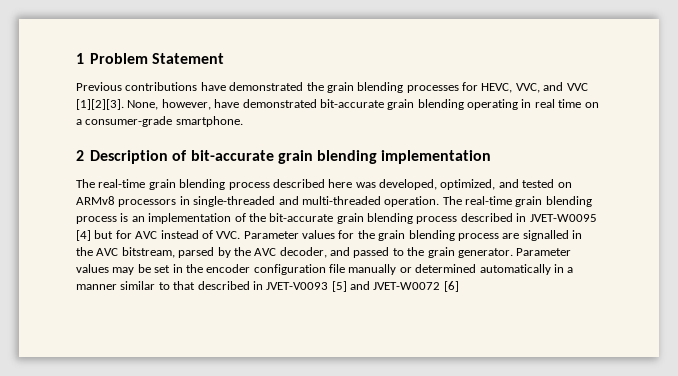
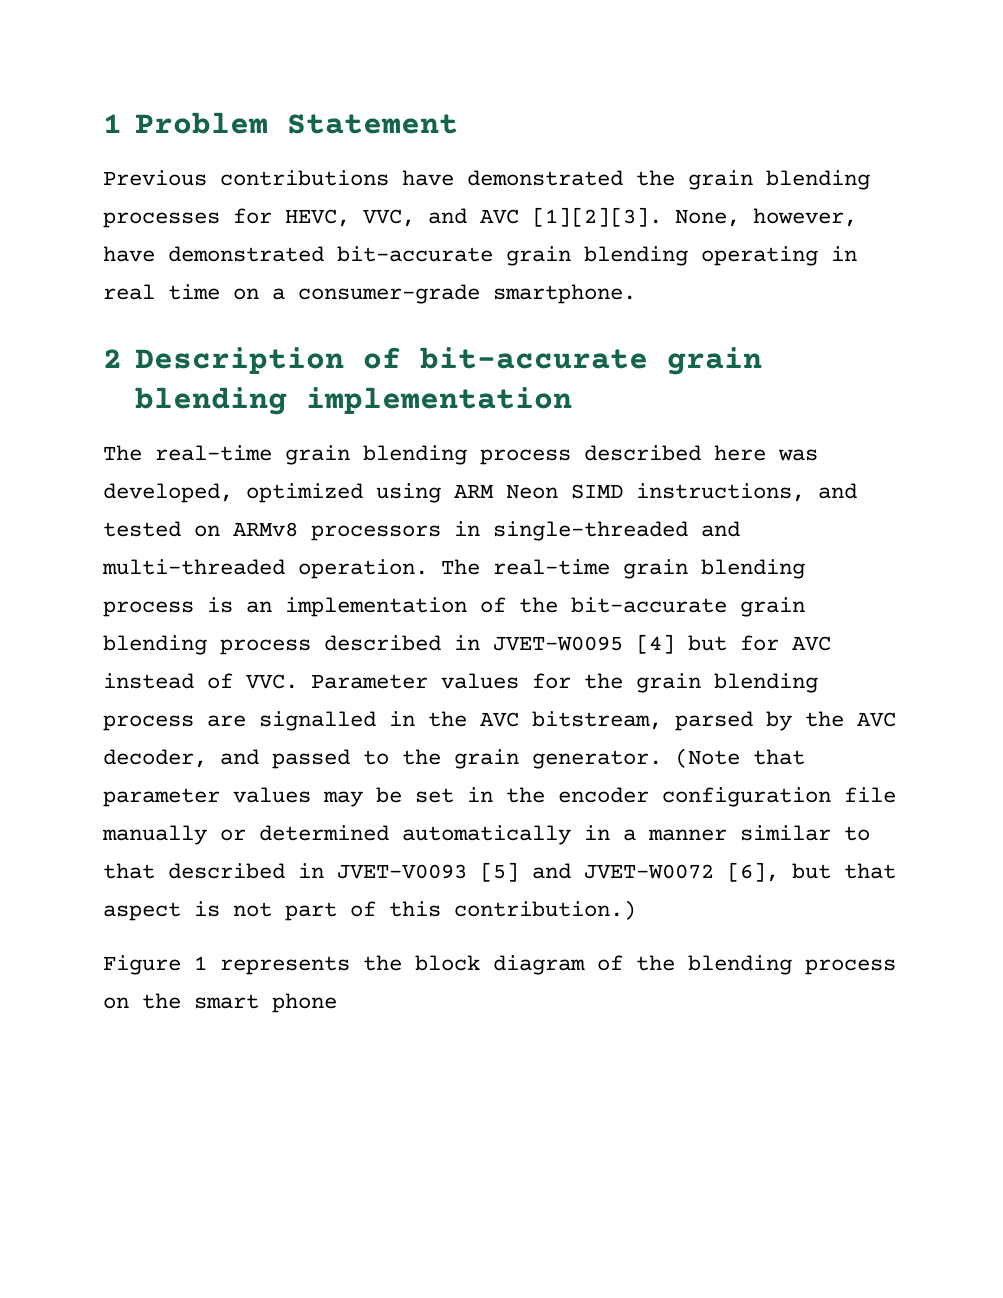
- Previous contributions have demonstrated the grain blending processes for HEVC, VVC, and VVC [1][2][3].
+ Previous contributions have demonstrated the grain blending processes for HEVC, VVC, and AVC [1][2][3].
- The real-time grain blending process described here was developed, optimized, and tested on ARMv8 processors in single-threaded and multi-threaded operation.
+ The real-time grain blending process described here was developed, optimized using ARM Neon SIMD instructions, and tested on ARMv8 processors in single-threaded and multi-threaded operation.
- Parameter values may be set in the encoder configuration file manually or determined automatically in a manner similar to that described in JVET-V0093 [5] and JVET-W0072 [6]
+ (Note that parameter values may be set in the encoder configuration file manually or determined automatically in a manner similar to that described in JVET-V0093 [5] and JVET-W0072 [6], but that aspect is not part of this contribution.)
+ Figure 1 represents the block diagram of the blending process on the smart phone

